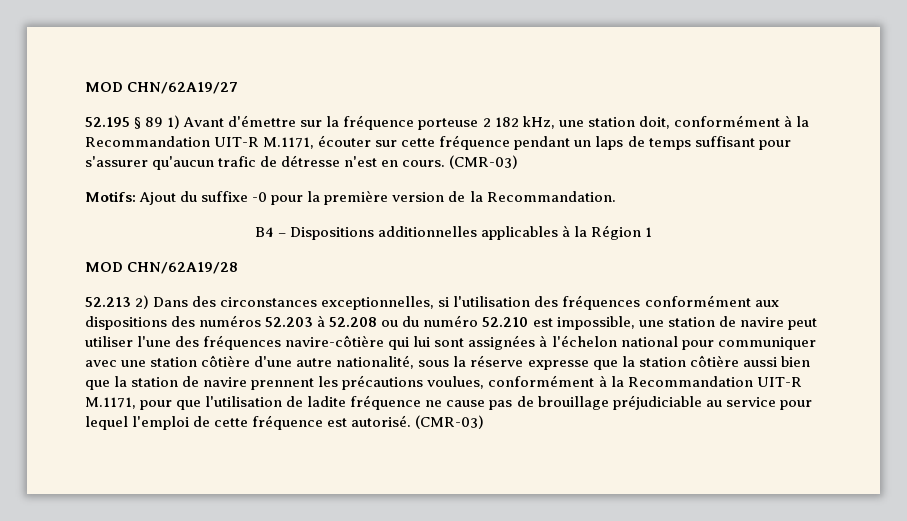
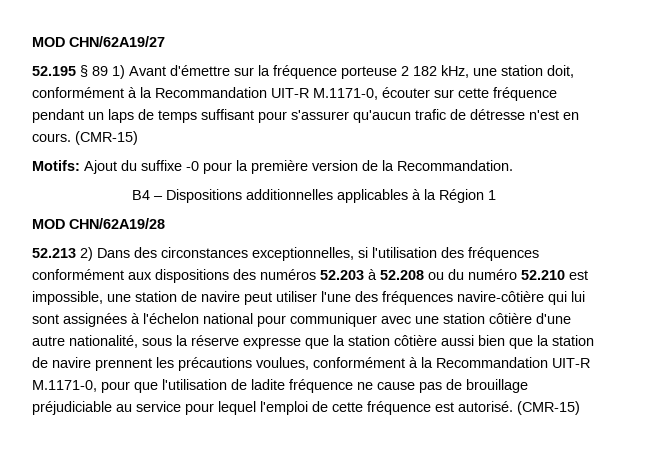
- 52.195 § 89 1) Avant d'émettre sur la fréquence porteuse 2 182 kHz, une station doit, conformément à la Recommandation UIT-R M.1171, écouter sur cette fréquence pendant un laps de temps suffisant pour s'assurer qu'aucun trafic de détresse n'est en cours. (CMR-03)
+ 52.195 § 89 1) Avant d'émettre sur la fréquence porteuse 2 182 kHz, une station doit, conformément à la Recommandation UIT-R M.1171-0, écouter sur cette fréquence pendant un laps de temps suffisant pour s'assurer qu'aucun trafic de détresse n'est en cours. (CMR-15)
- 52.213 2) Dans des circonstances exceptionnelles, si l'utilisation des fréquences conformément aux dispositions des numéros 52.203 à 52.208 ou du numéro 52.210 est impossible, une station de navire peut utiliser l'une des fréquences navire-côtière qui lui sont assignées à l'échelon national pour communiquer avec une station côtière d'une autre nationalité, sous la réserve expresse que la station côtière aussi bien que la station de navire prennent les précautions voulues, conformément à la Recommandation UIT-R M.1171, pour que l'utilisation de ladite fréquence ne cause pas de brouillage préjudiciable au service pour lequel l'emploi de cette fréquence est autorisé. (CMR-03)
+ 52.213 2) Dans des circonstances exceptionnelles, si l'utilisation des fréquences conformément aux dispositions des numéros 52.203 à 52.208 ou du numéro 52.210 est impossible, une station de navire peut utiliser l'une des fréquences navire-côtière qui lui sont assignées à l'échelon national pour communiquer avec une station côtière d'une autre nationalité, sous la réserve expresse que la station côtière aussi bien que la station de navire prennent les précautions voulues, conformément à la Recommandation UIT-R M.1171-0, pour que l'utilisation de ladite fréquence ne cause pas de brouillage préjudiciable au service pour lequel l'emploi de cette fréquence est autorisé. (CMR-15)

